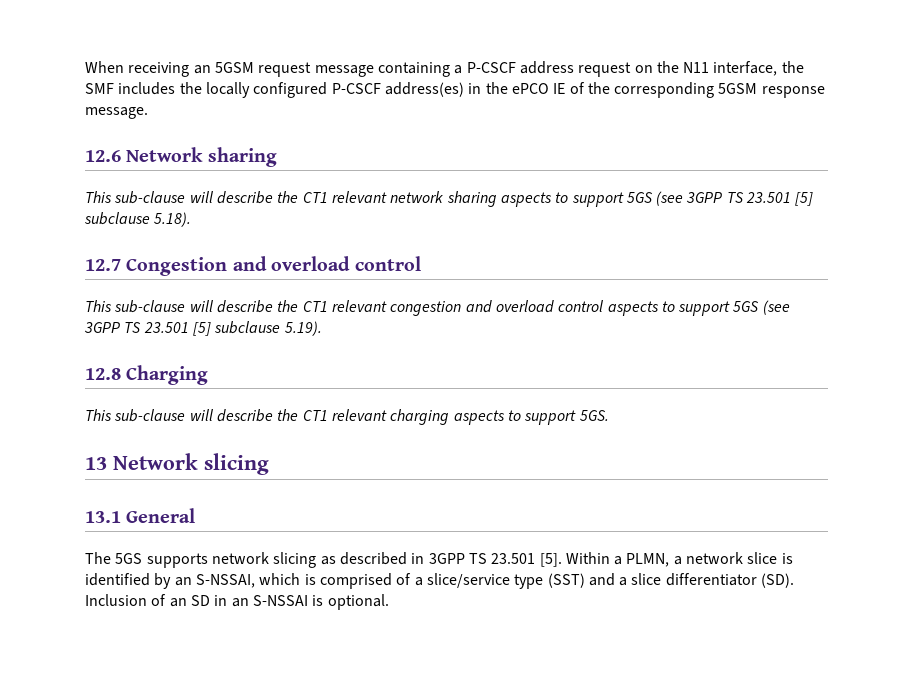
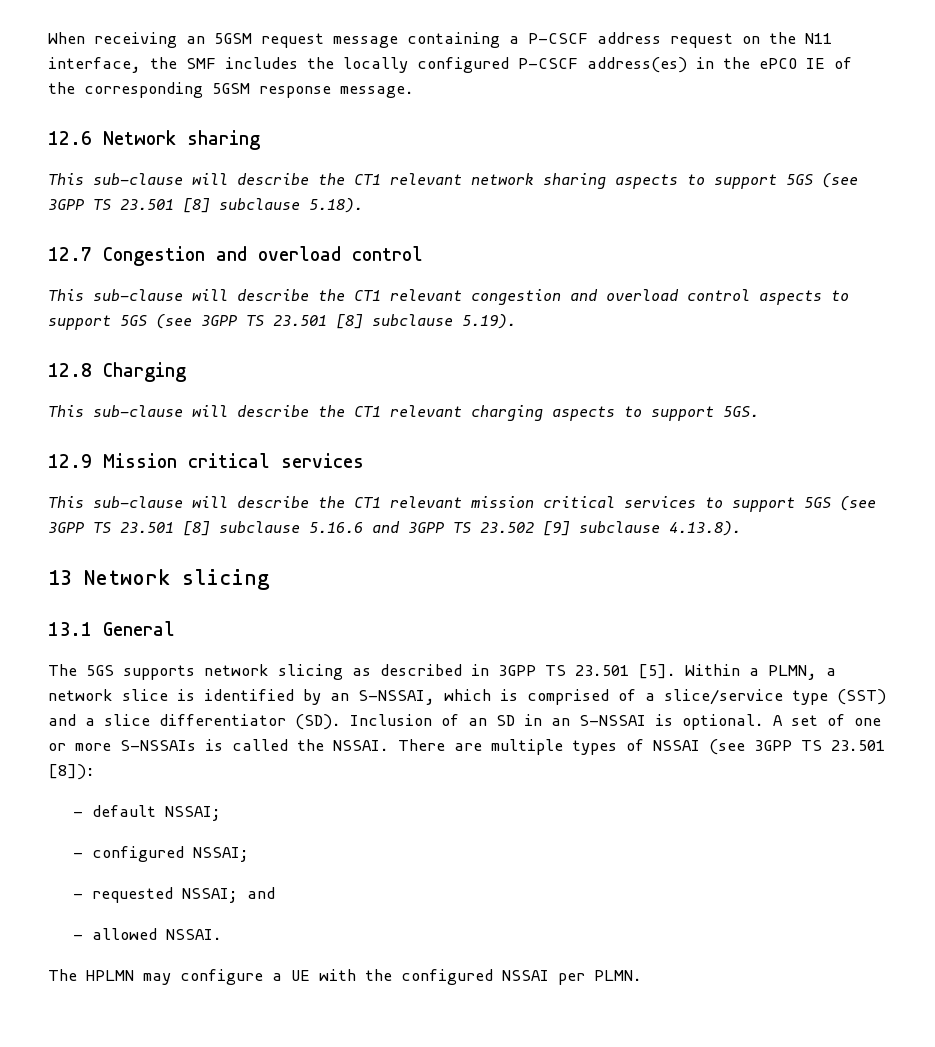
- This sub-clause will describe the CT1 relevant network sharing aspects to support 5GS (see 3GPP TS 23.501 [5] subclause 5.18).
+ This sub-clause will describe the CT1 relevant network sharing aspects to support 5GS (see 3GPP TS 23.501 [8] subclause 5.18).
- This sub-clause will describe the CT1 relevant congestion and overload control aspects to support 5GS (see 3GPP TS 23.501 [5] subclause 5.19).
+ This sub-clause will describe the CT1 relevant congestion and overload control aspects to support 5GS (see 3GPP TS 23.501 [8] subclause 5.19).
+ 12.9 Mission critical services
+ This sub-clause will describe the CT1 relevant mission critical services to support 5GS (see 3GPP TS 23.501 [8] subclause 5.16.6 and 3GPP TS 23.502 [9] subclause 4.13.8).
+ A set of one or more S-NSSAIs is called the NSSAI. There are multiple types of NSSAI (see 3GPP TS 23.501 [8]):
+ - default NSSAI;
+ - configured NSSAI;
+ - requested NSSAI; and
+ - allowed NSSAI.
+ The HPLMN may configure a UE with the configured NSSAI per PLMN.

